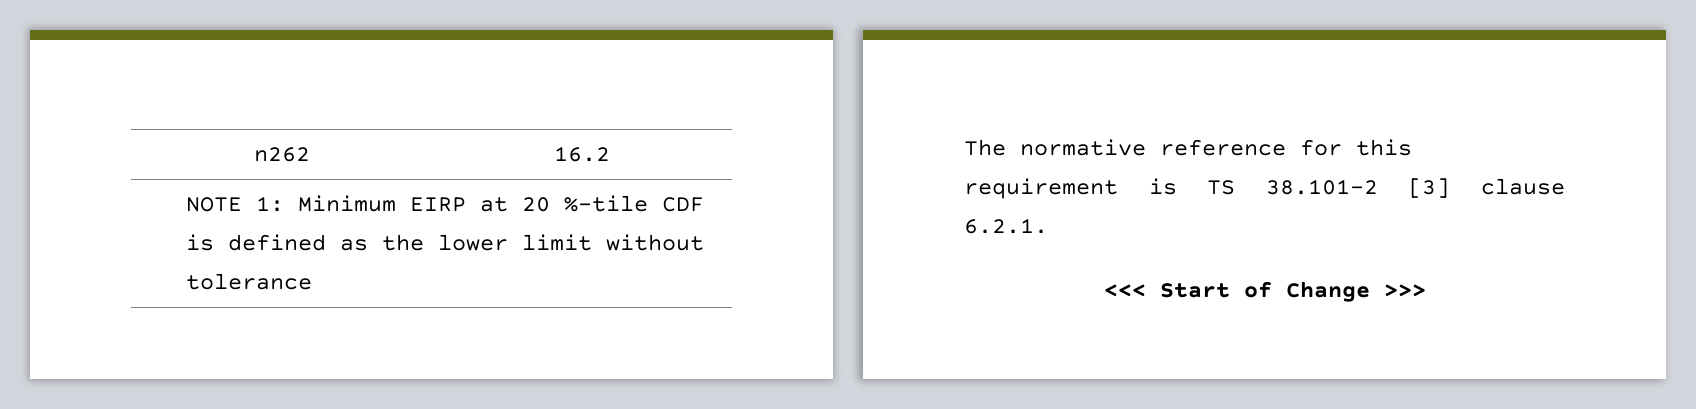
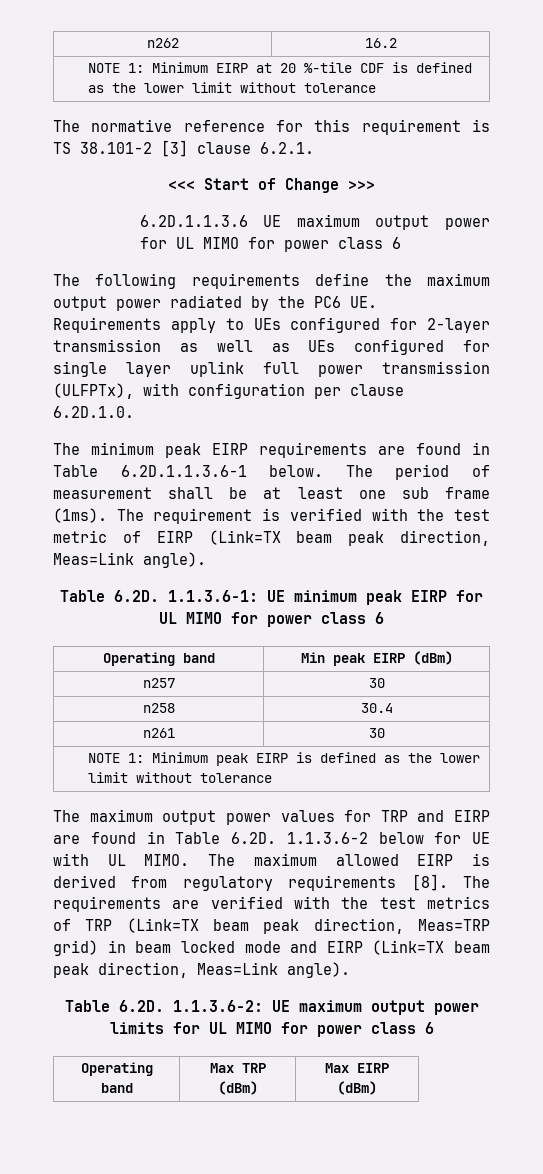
+ 6.2D.1.1.3.6 UE maximum output power for UL MIMO for power class 6
+ The following requirements define the maximum output power radiated by the PC6 UE. Requirements apply to UEs configured for 2-layer transmission as well as UEs configured for single layer uplink full power transmission (ULFPTx), with configuration per clause 6.2D.1.0.
+ The minimum peak EIRP requirements are found in Table 6.2D.1.1.3.6-1 below. The period of measurement shall be at least one sub frame (1ms). The requirement is verified with the test metric of EIRP (Link=TX beam peak direction, Meas=Link angle).
+ Table 6.2D. 1.1.3.6-1: UE minimum peak EIRP for UL MIMO for power class 6
+ Operating band | Min peak EIRP (dBm)
+ n257 | 30
+ n258 | 30.4
+ n261 | 30
+ NOTE 1: Minimum peak EIRP is defined as the lower limit without tolerance
+ The maximum output power values for TRP and EIRP are found in Table 6.2D. 1.1.3.6-2 below for UE with UL MIMO. The maximum allowed EIRP is derived from regulatory requirements [8]. The requirements are verified with the test metrics of TRP (Link=TX beam peak direction, Meas=TRP grid) in beam locked mode and EIRP (Link=TX beam peak direction, Meas=Link angle).
+ Table 6.2D. 1.1.3.6-2: UE maximum output power limits for UL MIMO for power class 6
+ Operating band | Max TRP (dBm) | Max EIRP (dBm)

